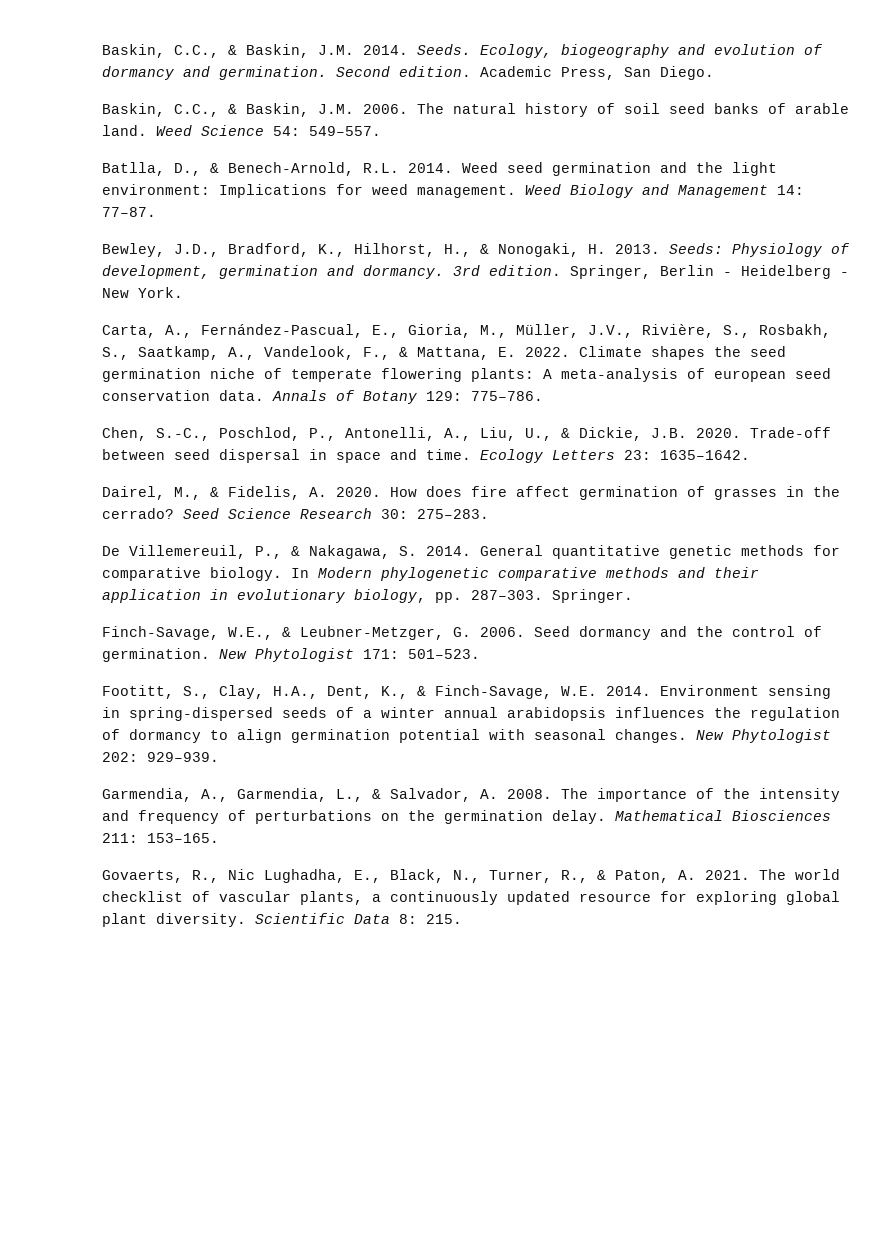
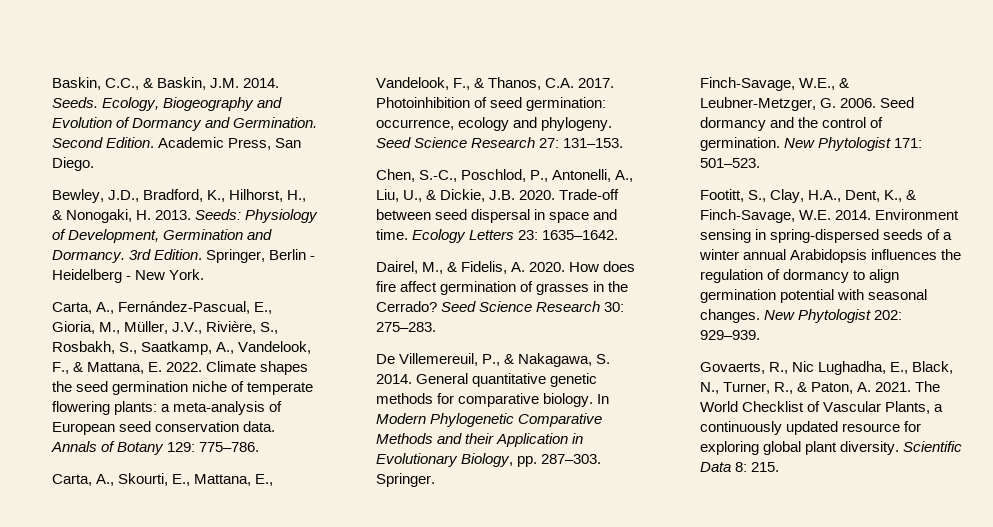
- Ecology, biogeography and evolution of dormancy and germination. Second edition. Academic Press, San Diego.
- Baskin, C.C., & Baskin, J.M. 2006. The natural history of soil seed banks of arable land. Weed Science 54: 549–557.
- Batlla, D., & Benech-Arnold, R.L. 2014. Weed seed germination and the light environment: Implications for weed management. Weed Biology and Management 14: 77–87.
+ Ecology, Biogeography and Evolution of Dormancy and Germination. Second Edition. Academic Press, San Diego.
- Seeds: Physiology of development, germination and dormancy. 3rd edition.
+ Seeds: Physiology of Development, Germination and Dormancy. 3rd Edition.
- Climate shapes the seed germination niche of temperate flowering plants: A meta-analysis of european seed conservation data.
+ Climate shapes the seed germination niche of temperate flowering plants: a meta-analysis of European seed conservation data.
+ Carta, A., Skourti, E., Mattana, E., Vandelook, F., & Thanos, C.A. 2017. Photoinhibition of seed germination: occurrence, ecology and phylogeny. Seed Science Research 27: 131–153.
- How does fire affect germination of grasses in the cerrado?
+ How does fire affect germination of grasses in the Cerrado?
- In Modern phylogenetic comparative methods and their application in evolutionary biology, pp. 287–303.
+ In Modern Phylogenetic Comparative Methods and their Application in Evolutionary Biology, pp. 287–303.
- Environment sensing in spring-dispersed seeds of a winter annual arabidopsis influences the regulation of dormancy to align germination potential with seasonal changes.
+ Environment sensing in spring-dispersed seeds of a winter annual Arabidopsis influences the regulation of dormancy to align germination potential with seasonal changes.
- Garmendia, A., Garmendia, L., & Salvador, A. 2008. The importance of the intensity and frequency of perturbations on the germination delay. Mathematical Biosciences 211: 153–165.
- The world checklist of vascular plants, a continuously updated resource for exploring global plant diversity.
+ The World Checklist of Vascular Plants, a continuously updated resource for exploring global plant diversity.

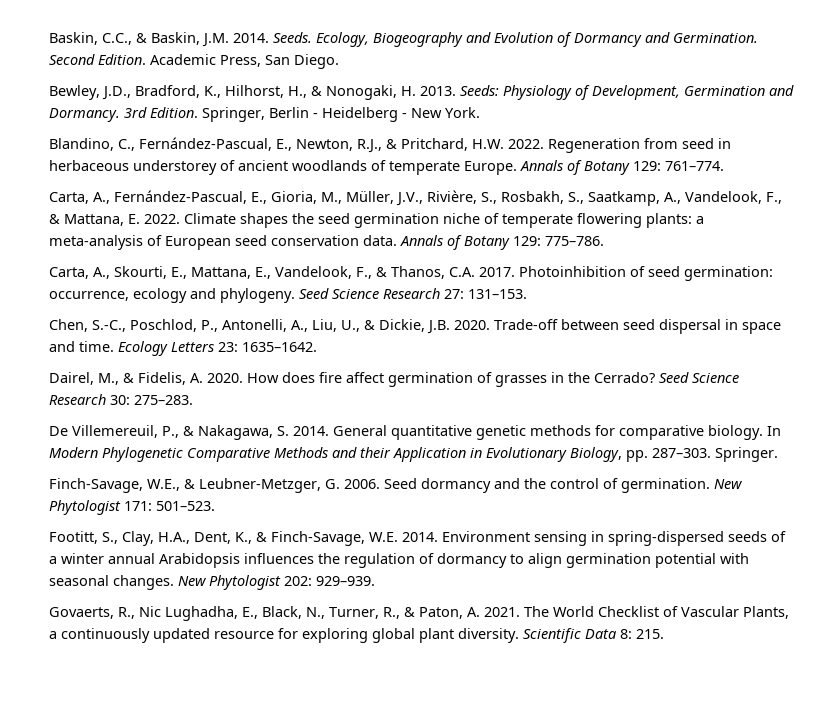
+ Blandino, C., Fernández-Pascual, E., Newton, R.J., & Pritchard, H.W. 2022. Regeneration from seed in herbaceous understorey of ancient woodlands of temperate Europe. Annals of Botany 129: 761–774.

